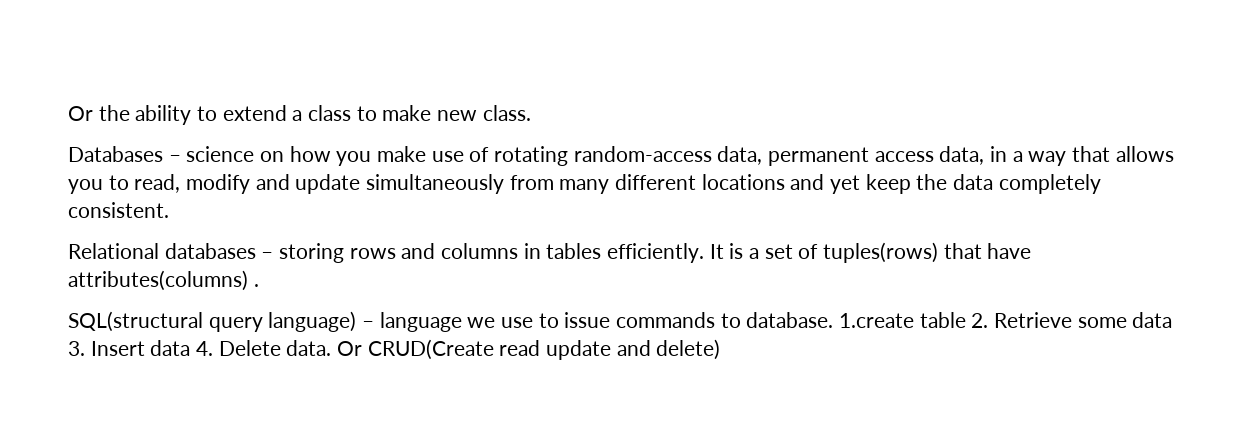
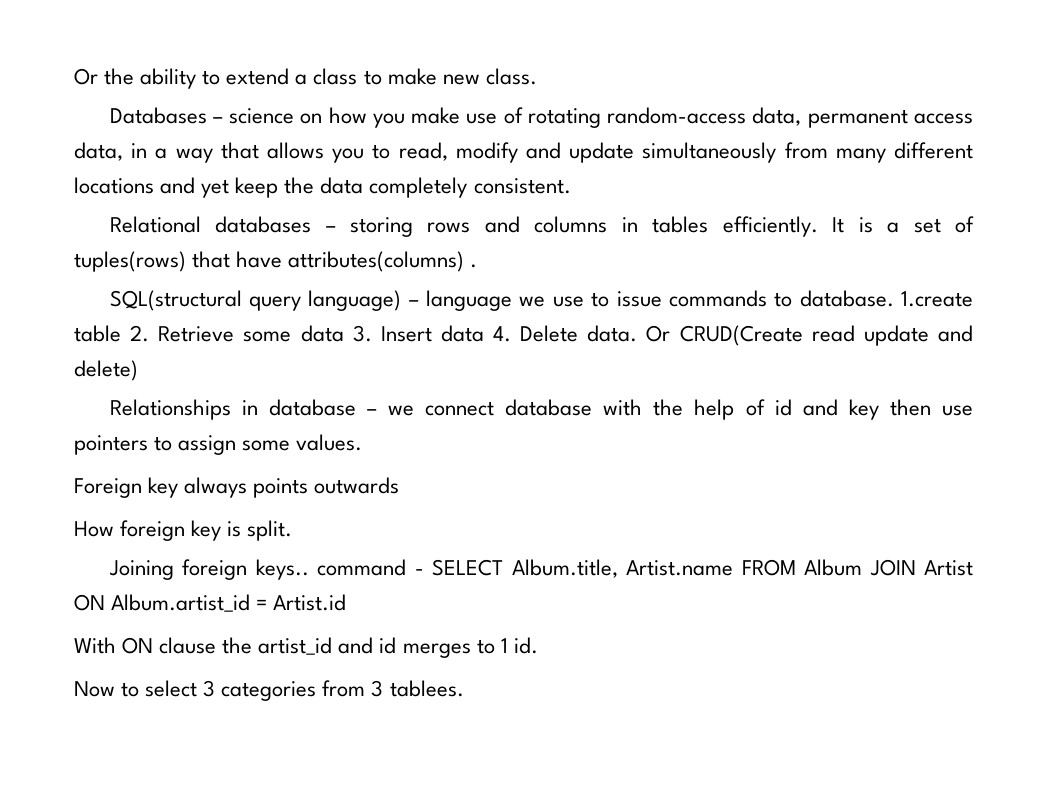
+ Relationships in database – we connect database with the help of id and key then use pointers to assign some values.
+ Foreign key always points outwards
+ How foreign key is split.
+ Joining foreign keys.. command - SELECT Album.title, Artist.name FROM Album JOIN Artist ON Album.artist_id = Artist.id
+ With ON clause the artist_id and id merges to 1 id.
+ Now to select 3 categories from 3 tablees.

